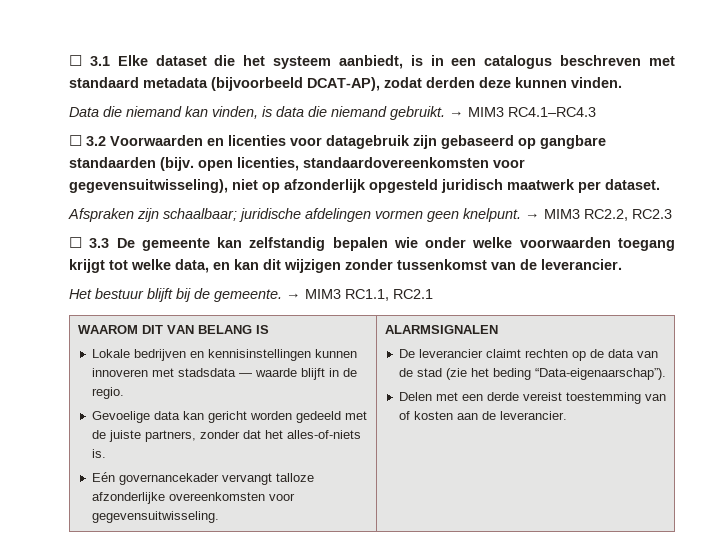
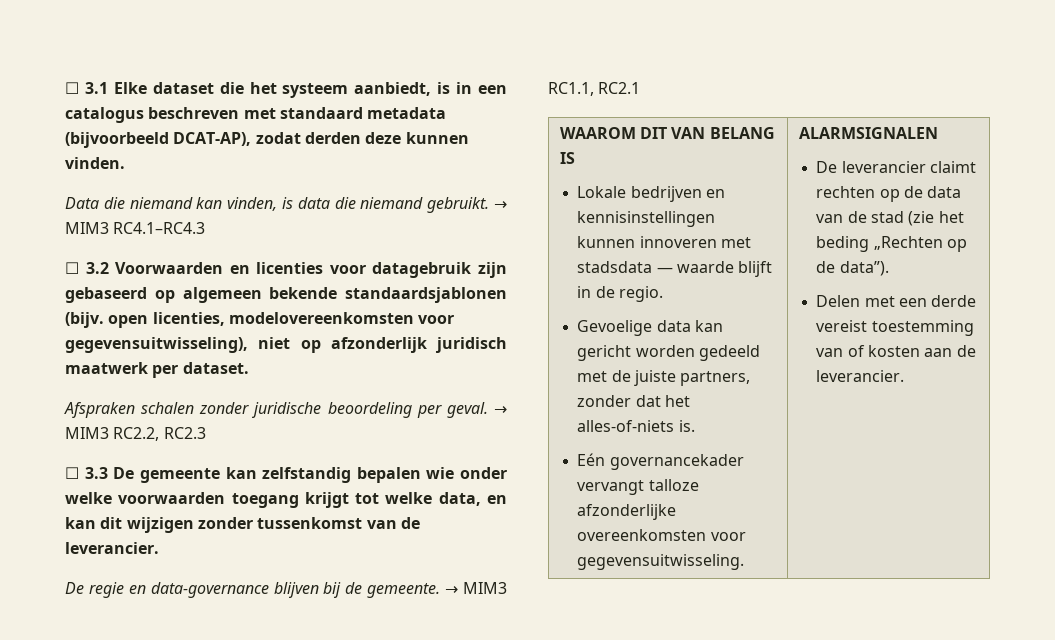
- ☐ 3.2 Voorwaarden en licenties voor datagebruik zijn gebaseerd op gangbare standaarden (bijv. open licenties, standaardovereenkomsten voor gegevensuitwisseling), niet op afzonderlijk opgesteld juridisch maatwerk per dataset.
+ ☐ 3.2 Voorwaarden en licenties voor datagebruik zijn gebaseerd op algemeen bekende standaardsjablonen (bijv. open licenties, modelovereenkomsten voor gegevensuitwisseling), niet op afzonderlijk juridisch maatwerk per dataset.
- Afspraken zijn schaalbaar; juridische afdelingen vormen geen knelpunt.
+ Afspraken schalen zonder juridische beoordeling per geval.
- Het bestuur blijft bij de gemeente.
+ De regie en data-governance blijven bij de gemeente.
- De leverancier claimt rechten op de data van de stad (zie het beding “Data-eigenaarschap”).
+ De leverancier claimt rechten op de data van de stad (zie het beding „Rechten op de data”).

